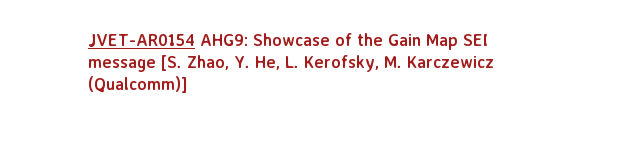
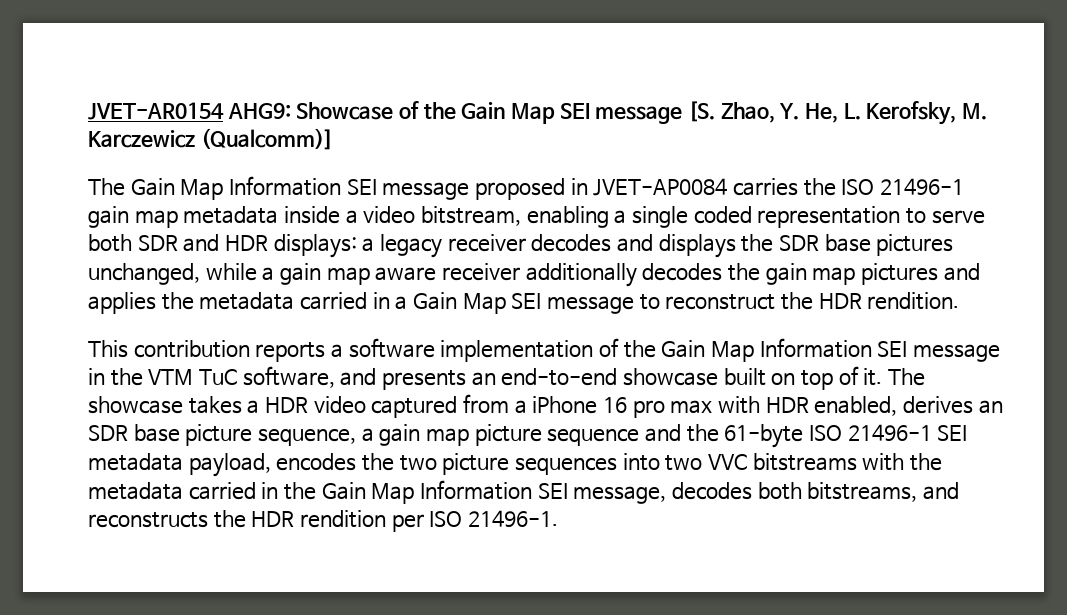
+ The Gain Map Information SEI message proposed in JVET-AP0084 carries the ISO 21496-1 gain map metadata inside a video bitstream, enabling a single coded representation to serve both SDR and HDR displays: a legacy receiver decodes and displays the SDR base pictures unchanged, while a gain map aware receiver additionally decodes the gain map pictures and applies the metadata carried in a Gain Map SEI message to reconstruct the HDR rendition.
+ This contribution reports a software implementation of the Gain Map Information SEI message in the VTM TuC software, and presents an end-to-end showcase built on top of it. The showcase takes a HDR video captured from a iPhone 16 pro max with HDR enabled, derives an SDR base picture sequence, a gain map picture sequence and the 61-byte ISO 21496-1 SEI metadata payload, encodes the two picture sequences into two VVC bitstreams with the metadata carried in the Gain Map Information SEI message, decodes both bitstreams, and reconstructs the HDR rendition per ISO 21496-1.

